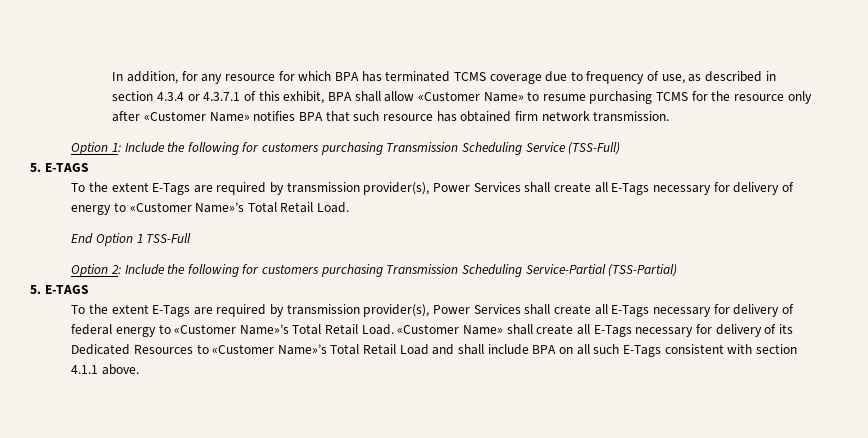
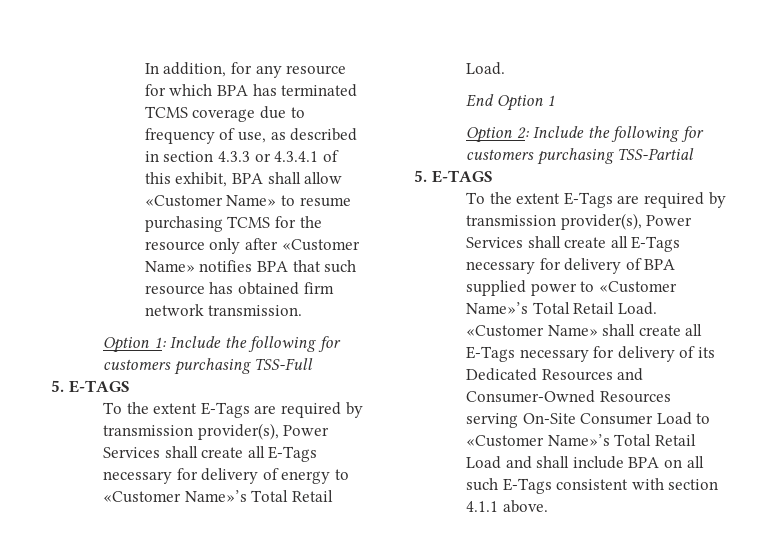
- In addition, for any resource for which BPA has terminated TCMS coverage due to frequency of use, as described in section 4.3.4 or 4.3.7.1 of this exhibit, BPA shall allow «Customer Name» to resume purchasing TCMS for the resource only after «Customer Name» notifies BPA that such resource has obtained firm network transmission.
+ In addition, for any resource for which BPA has terminated TCMS coverage due to frequency of use, as described in section 4.3.3 or 4.3.4.1 of this exhibit, BPA shall allow «Customer Name» to resume purchasing TCMS for the resource only after «Customer Name» notifies BPA that such resource has obtained firm network transmission.
- Option 1: Include the following for customers purchasing Transmission Scheduling Service (TSS-Full)
+ Option 1: Include the following for customers purchasing TSS-Full
- End Option 1 TSS-Full
+ End Option 1
- Option 2: Include the following for customers purchasing Transmission Scheduling Service-Partial (TSS-Partial)
+ Option 2: Include the following for customers purchasing TSS-Partial
- To the extent E-Tags are required by transmission provider(s), Power Services shall create all E-Tags necessary for delivery of federal energy to «Customer Name»’s Total Retail Load.
+ To the extent E-Tags are required by transmission provider(s), Power Services shall create all E-Tags necessary for delivery of BPA supplied power to «Customer Name»’s Total Retail Load.
- «Customer Name» shall create all E-Tags necessary for delivery of its Dedicated Resources to «Customer Name»’s Total Retail Load and shall include BPA on all such E-Tags consistent with section 4.1.1 above.
+ «Customer Name» shall create all E-Tags necessary for delivery of its Dedicated Resources and Consumer-Owned Resources serving On-Site Consumer Load to «Customer Name»’s Total Retail Load and shall include BPA on all such E-Tags consistent with section 4.1.1 above.

